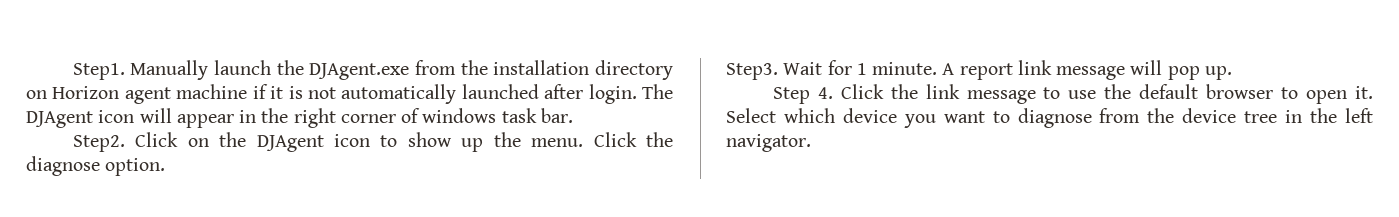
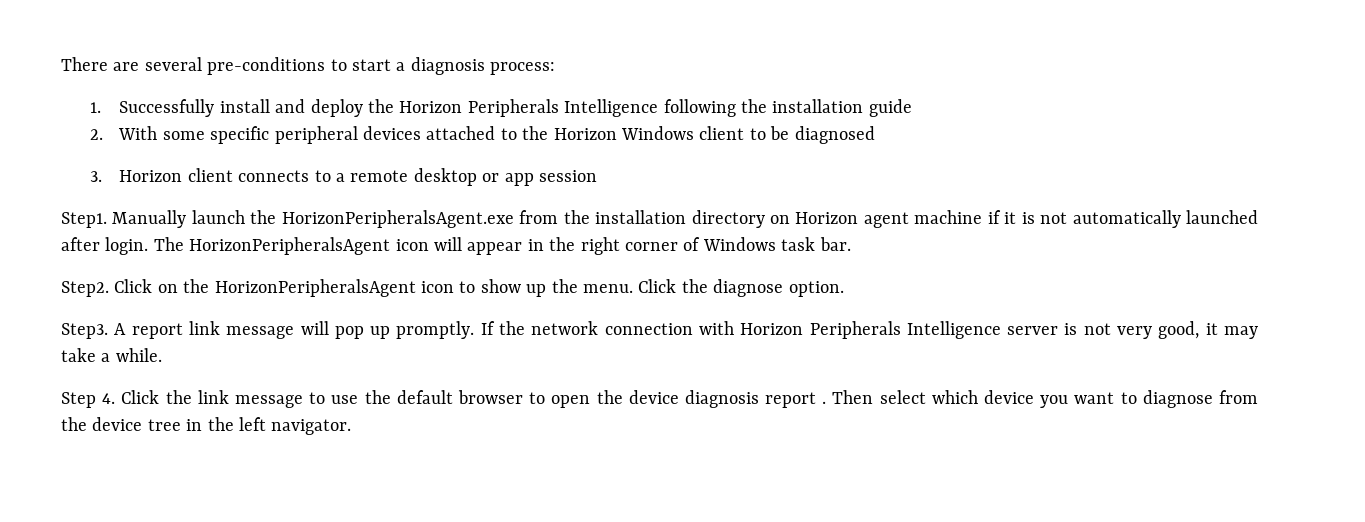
+ There are several pre-conditions to start a diagnosis process:
+ 1. Successfully install and deploy the Horizon Peripherals Intelligence following the installation guide
+ 2. With some specific peripheral devices attached to the Horizon Windows client to be diagnosed
+ 3. Horizon client connects to a remote desktop or app session
- Manually launch the DJAgent.exe from the installation directory on Horizon agent machine if it is not automatically launched after login.
+ Manually launch the HorizonPeripheralsAgent.exe from the installation directory on Horizon agent machine if it is not automatically launched after login.
- The DJAgent icon will appear in the right corner of windows task bar.
+ The HorizonPeripheralsAgent icon will appear in the right corner of Windows task bar.
- Click on the DJAgent icon to show up the menu.
+ Click on the HorizonPeripheralsAgent icon to show up the menu.
- Wait for 1 minute.
- A report link message will pop up.
+ A report link message will pop up promptly. If the network connection with Horizon Peripherals Intelligence server is not very good, it may take a while.
- Step 4. Click the link message to use the default browser to open it. Select which device you want to diagnose from the device tree in the left navigator.
+ Step 4. Click the link message to use the default browser to open the device diagnosis report . Then select which device you want to diagnose from the device tree in the left navigator.

